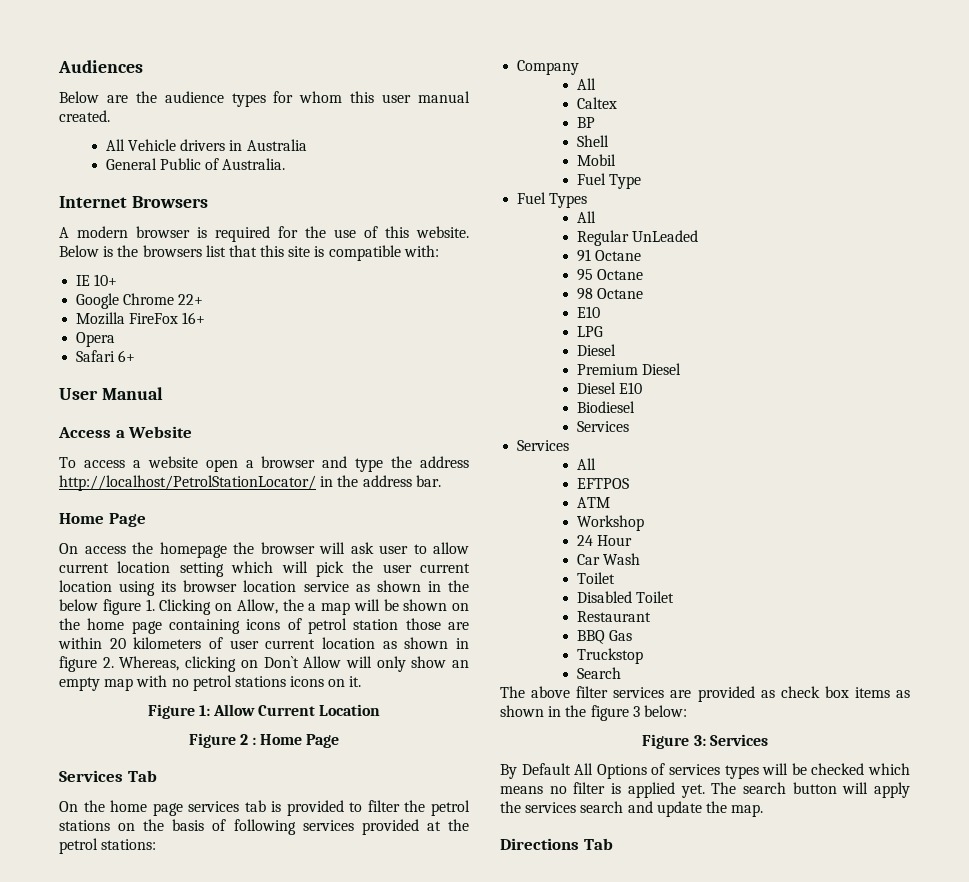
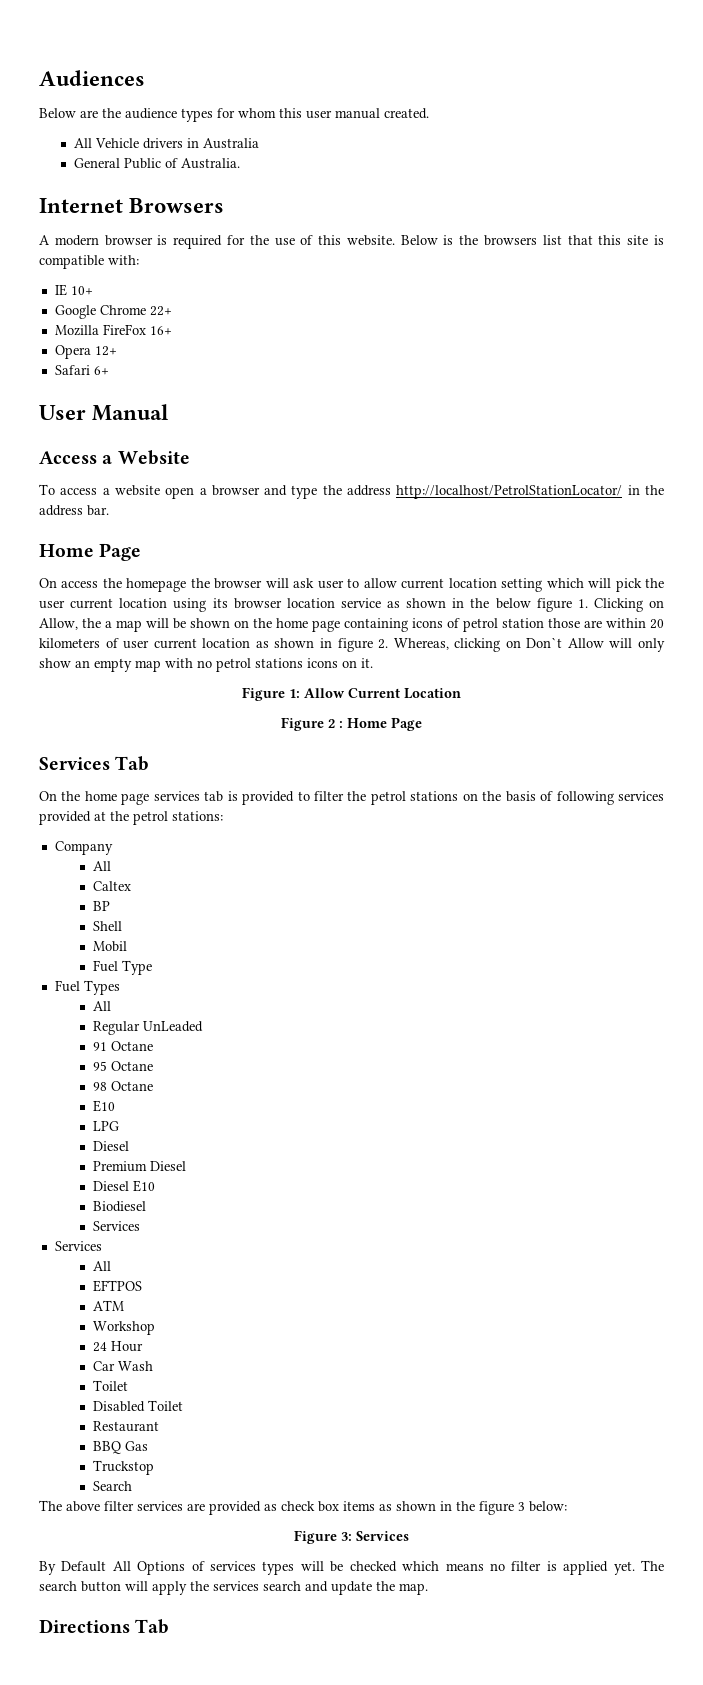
- Opera
+ Opera 12+

